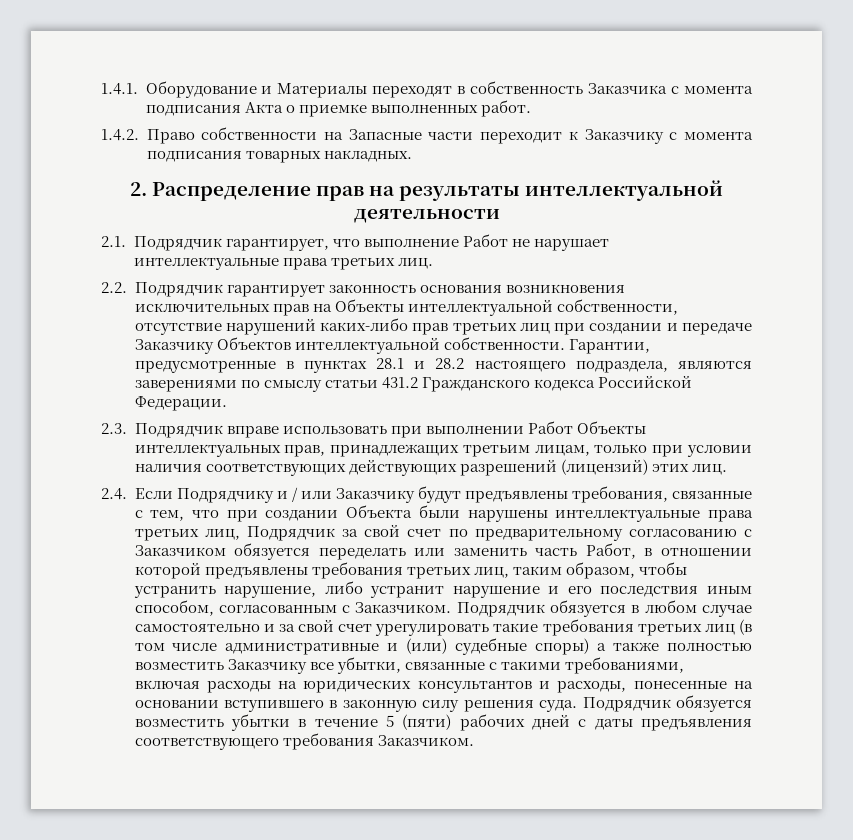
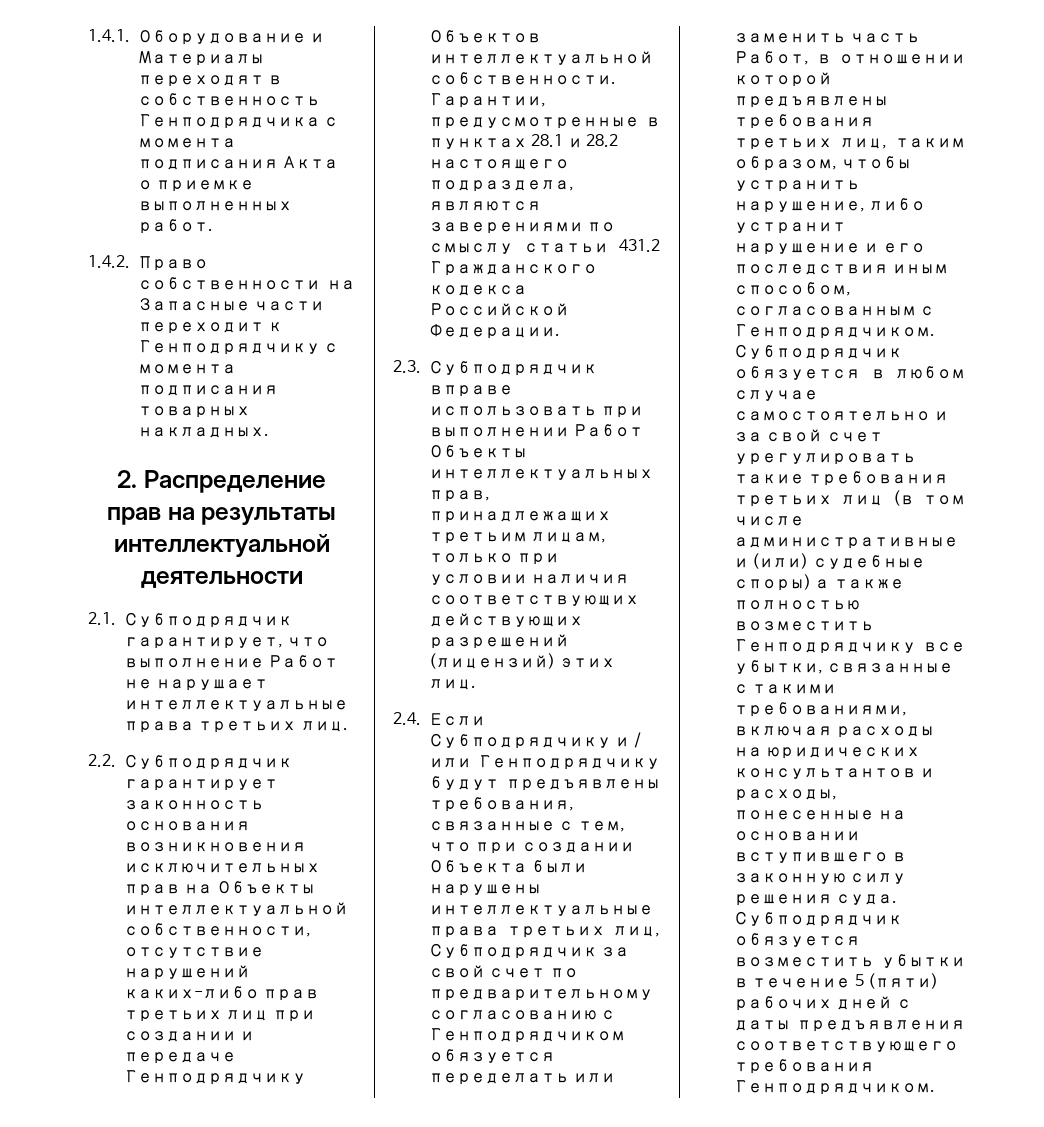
- 1.4.1. Оборудование и Материалы переходят в собственность Заказчика с момента подписания Акта о приемке выполненных работ.
+ 1.4.1. Оборудование и Материалы переходят в собственность Генподрядчика с момента подписания Акта о приемке выполненных работ.
- 1.4.2. Право собственности на Запасные части переходит к Заказчику с момента подписания товарных накладных.
+ 1.4.2. Право собственности на Запасные части переходит к Генподрядчику с момента подписания товарных накладных.
- 2.1. Подрядчик гарантирует, что выполнение Работ не нарушает интеллектуальные права третьих лиц.
+ 2.1. Субподрядчик гарантирует, что выполнение Работ не нарушает интеллектуальные права третьих лиц.
- 2.2. Подрядчик гарантирует законность основания возникновения исключительных прав на Объекты интеллектуальной собственности, отсутствие нарушений каких-либо прав третьих лиц при создании и передаче Заказчику Объектов интеллектуальной собственности.
+ 2.2. Субподрядчик гарантирует законность основания возникновения исключительных прав на Объекты интеллектуальной собственности, отсутствие нарушений каких-либо прав третьих лиц при создании и передаче Генподрядчику Объектов интеллектуальной собственности.
- 2.3. Подрядчик вправе использовать при выполнении Работ Объекты интеллектуальных прав, принадлежащих третьим лицам, только при условии наличия соответствующих действующих разрешений (лицензий) этих лиц.
+ 2.3. Субподрядчик вправе использовать при выполнении Работ Объекты интеллектуальных прав, принадлежащих третьим лицам, только при условии наличия соответствующих действующих разрешений (лицензий) этих лиц.
- 2.4. Если Подрядчику и / или Заказчику будут предъявлены требования, связанные с тем, что при создании Объекта были нарушены интеллектуальные права третьих лиц, Подрядчик за свой счет по предварительному согласованию с Заказчиком обязуется переделать или заменить часть Работ, в отношении которой предъявлены требования третьих лиц, таким образом, чтобы устранить нарушение, либо устранит нарушение и его последствия иным способом, согласованным с Заказчиком. Подрядчик обязуется в любом случае самостоятельно и за свой счет урегулировать такие требования третьих лиц (в том числе административные и (или) судебные споры) а также полностью возместить Заказчику все убытки, связанные с такими требованиями, включая расходы на юридических консультантов и расходы, понесенные на основании вступившего в законную силу решения суда.
+ 2.4. Если Субподрядчику и / или Генподрядчику будут предъявлены требования, связанные с тем, что при создании Объекта были нарушены интеллектуальные права третьих лиц, Субподрядчик за свой счет по предварительному согласованию с Генподрядчиком обязуется переделать или заменить часть Работ, в отношении которой предъявлены требования третьих лиц, таким образом, чтобы устранить нарушение, либо устранит нарушение и его последствия иным способом, согласованным с Генподрядчиком. Субподрядчик обязуется в любом случае самостоятельно и за свой счет урегулировать такие требования третьих лиц (в том числе административные и (или) судебные споры) а также полностью возместить Генподрядчику все убытки, связанные с такими требованиями, включая расходы на юридических консультантов и расходы, понесенные на основании вступившего в законную силу решения суда.
- Подрядчик обязуется возместить убытки в течение 5 (пяти) рабочих дней с даты предъявления соответствующего требования Заказчиком.
+ Субподрядчик обязуется возместить убытки в течение 5 (пяти) рабочих дней с даты предъявления соответствующего требования Генподрядчиком.

